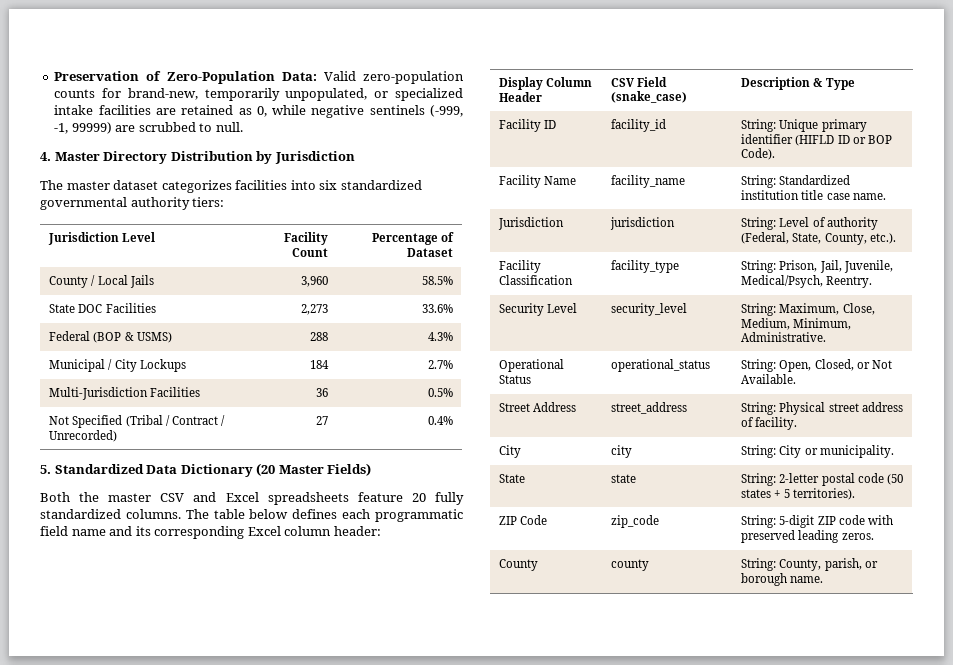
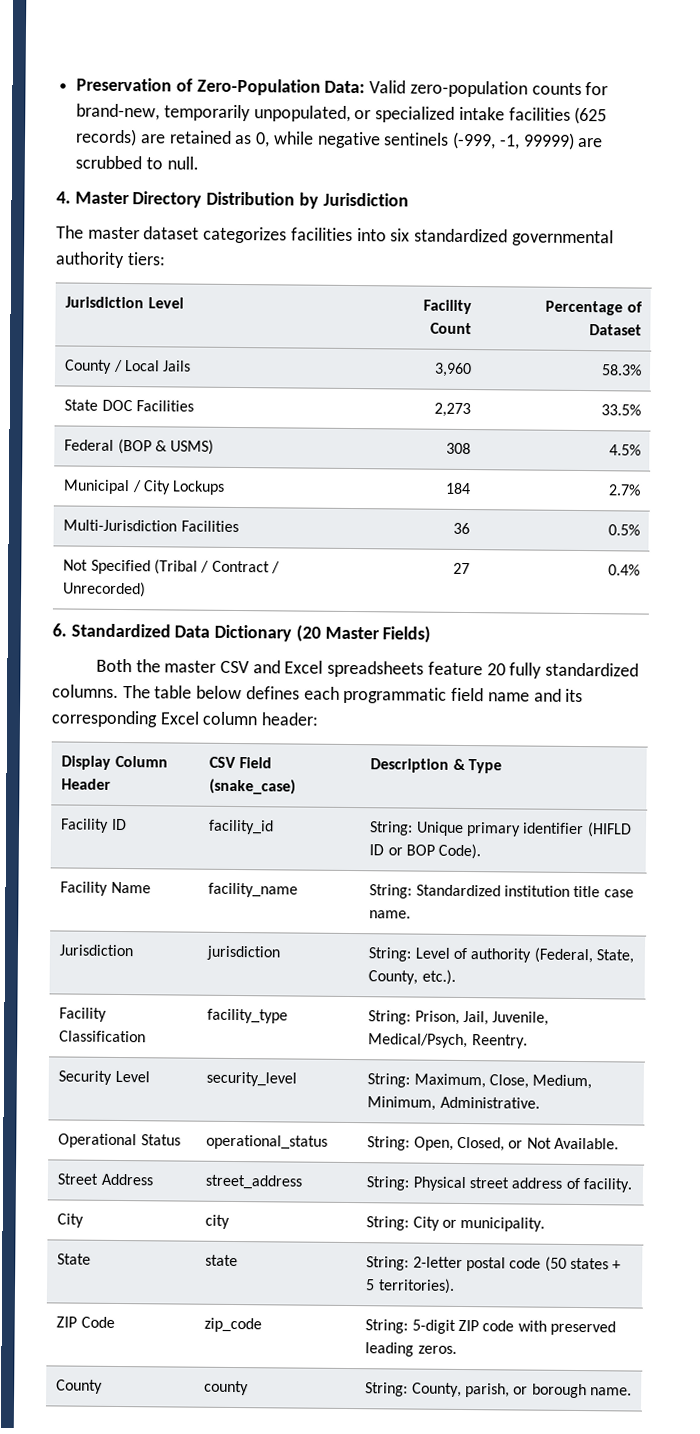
- Preservation of Zero-Population Data: Valid zero-population counts for brand-new, temporarily unpopulated, or specialized intake facilities are retained as 0, while negative sentinels (-999, -1, 99999) are scrubbed to null.
+ Preservation of Zero-Population Data: Valid zero-population counts for brand-new, temporarily unpopulated, or specialized intake facilities (625 records) are retained as 0, while negative sentinels (-999, -1, 99999) are scrubbed to null.
- County / Local Jails | 3,960 | 58.5%
+ County / Local Jails | 3,960 | 58.3%
- State DOC Facilities | 2,273 | 33.6%
+ State DOC Facilities | 2,273 | 33.5%
- Federal (BOP & USMS) | 288 | 4.3%
+ Federal (BOP & USMS) | 308 | 4.5%
- 5. Standardized Data Dictionary (20 Master Fields)
+ 6. Standardized Data Dictionary (20 Master Fields)

